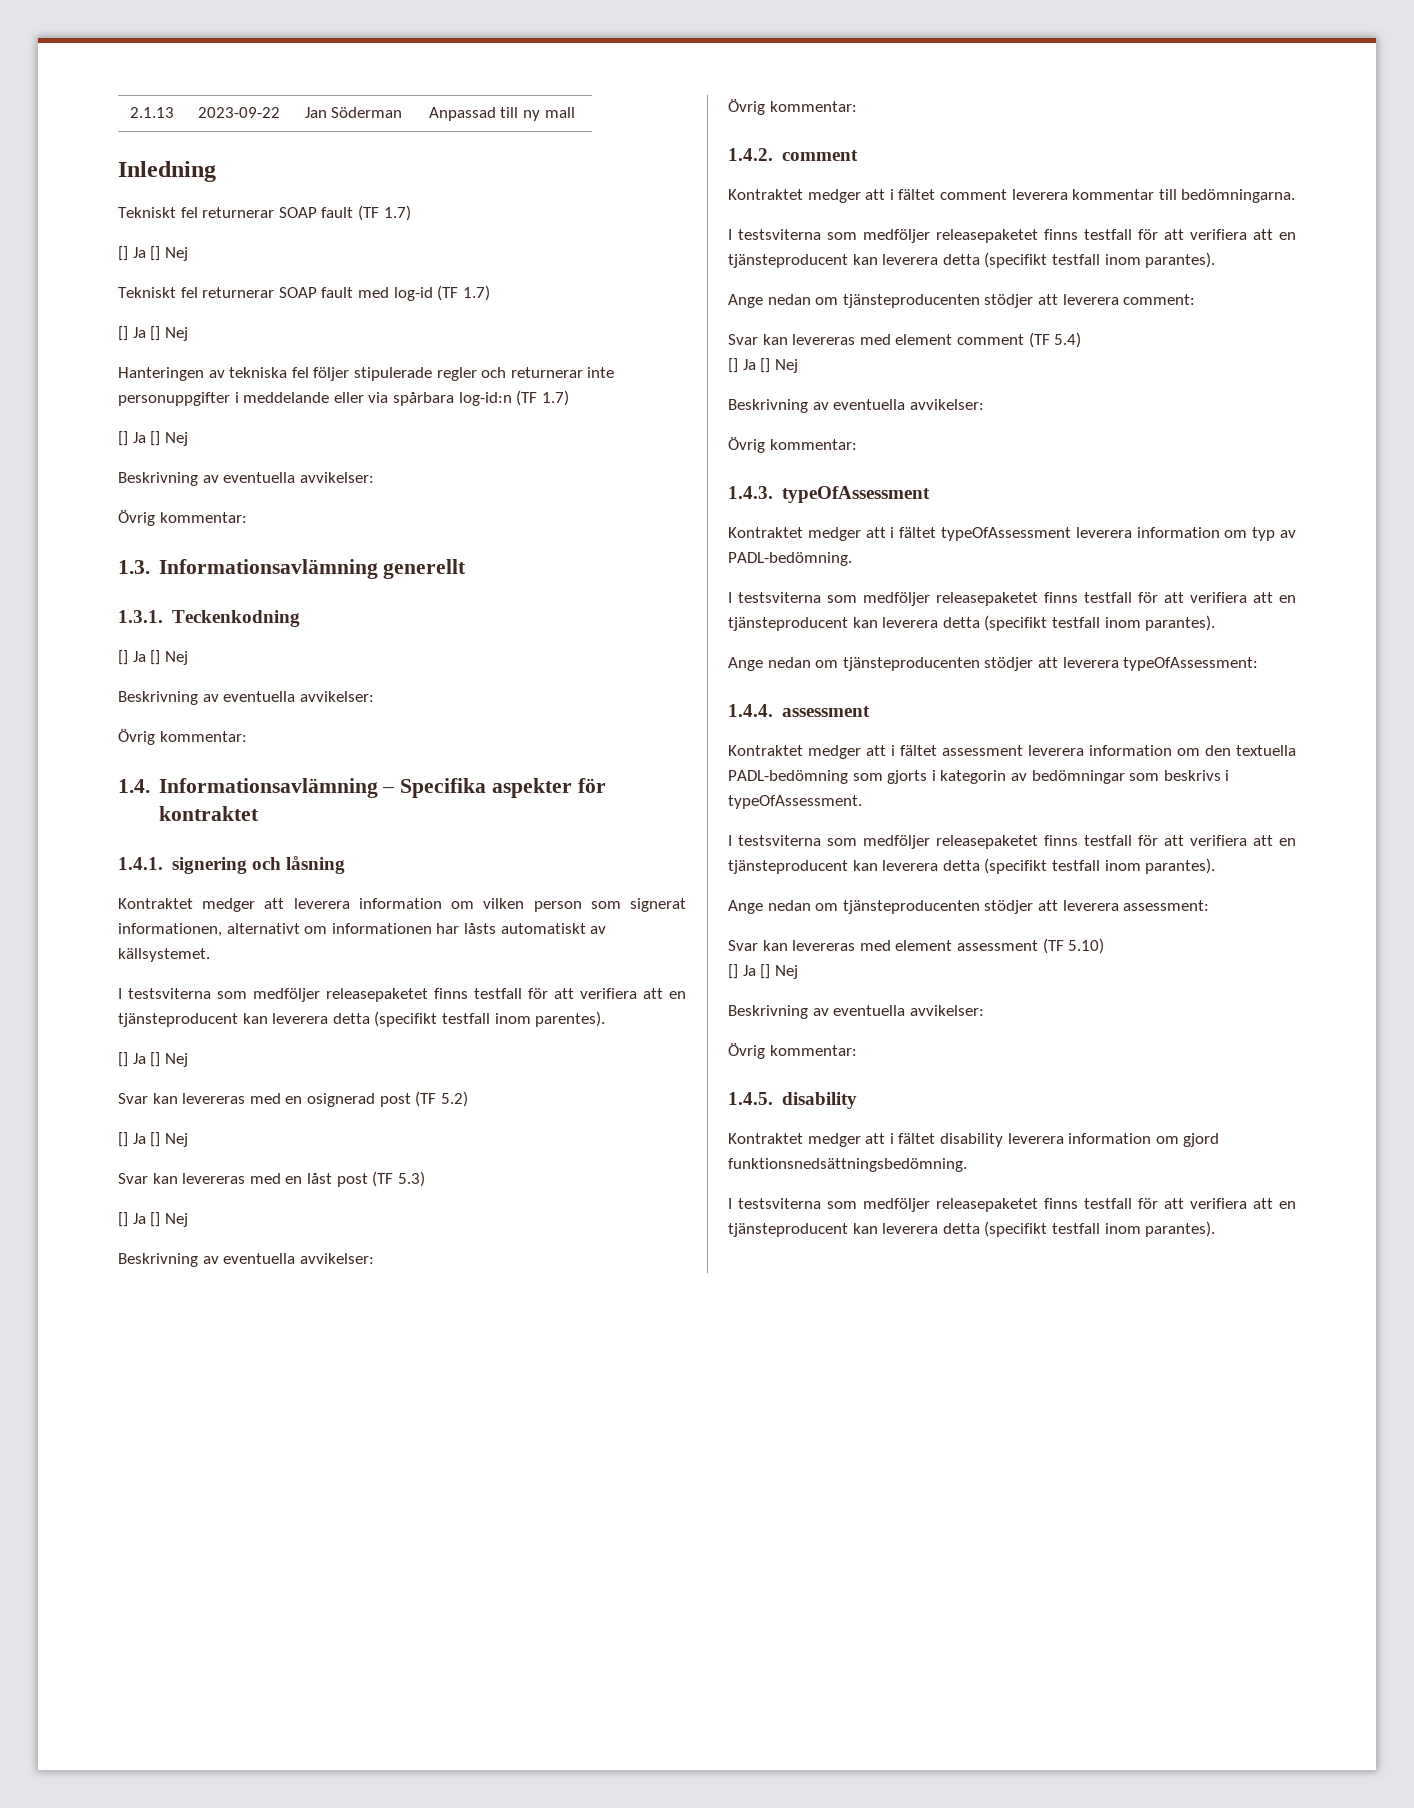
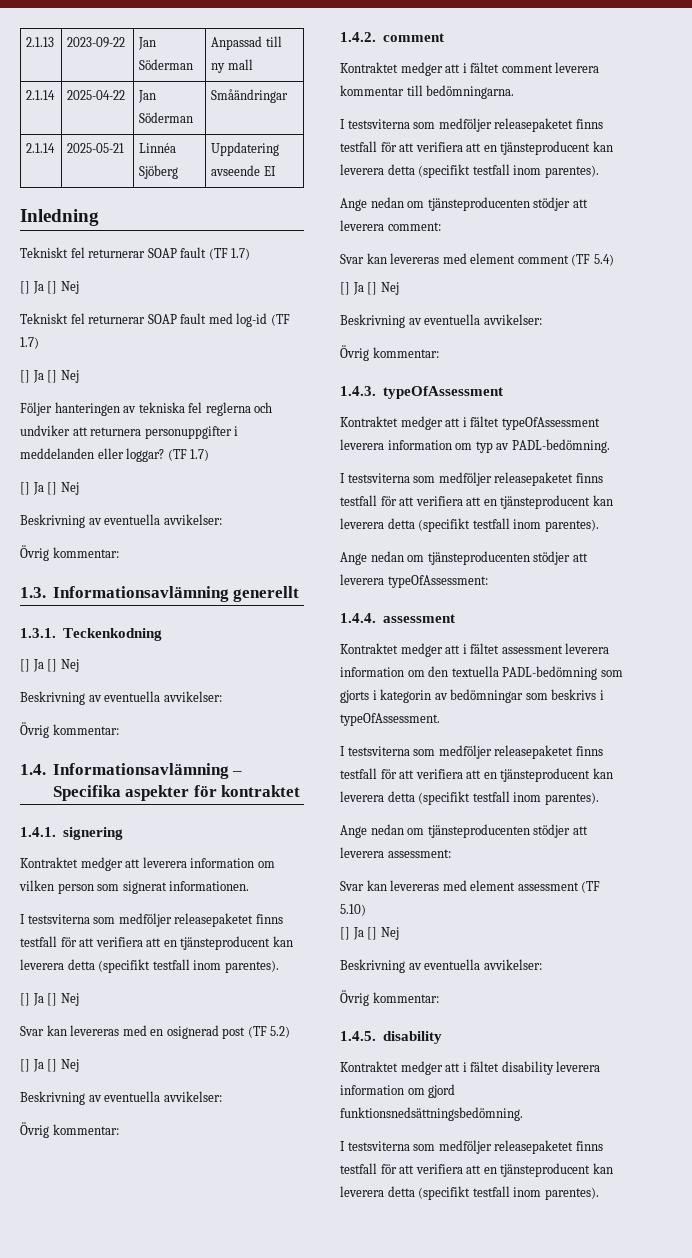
+ 2.1.14 | 2025-04-22 | Jan Söderman | Småändringar
+ 2.1.14 | 2025-05-21 | Linnéa Sjöberg | Uppdatering avseende EI
- Hanteringen av tekniska fel följer stipulerade regler och returnerar inte personuppgifter i meddelande eller via spårbara log-id:n (TF 1.7)
+ Följer hanteringen av tekniska fel reglerna och undviker att returnera personuppgifter i meddelanden eller loggar? (TF 1.7)
- 1.4.1. signering och låsning
+ 1.4.1. signering
- Kontraktet medger att leverera information om vilken person som signerat informationen, alternativt om informationen har låsts automatiskt av källsystemet.
+ Kontraktet medger att leverera information om vilken person som signerat informationen.
- Svar kan levereras med en låst post (TF 5.3)
- [] Ja [] Nej
  Kontraktet medger att i fältet comment leverera kommentar till bedömningarna.
- I testsviterna som medföljer releasepaketet finns testfall för att verifiera att en tjänsteproducent kan leverera detta (specifikt testfall inom parantes).
+ I testsviterna som medföljer releasepaketet finns testfall för att verifiera att en tjänsteproducent kan leverera detta (specifikt testfall inom parentes).
  Kontraktet medger att i fältet typeOfAssessment leverera information om typ av PADL-bedömning.
- I testsviterna som medföljer releasepaketet finns testfall för att verifiera att en tjänsteproducent kan leverera detta (specifikt testfall inom parantes).
+ I testsviterna som medföljer releasepaketet finns testfall för att verifiera att en tjänsteproducent kan leverera detta (specifikt testfall inom parentes).
  Kontraktet medger att i fältet assessment leverera information om den textuella PADL-bedömning som gjorts i kategorin av bedömningar som beskrivs i typeOfAssessment.
- I testsviterna som medföljer releasepaketet finns testfall för att verifiera att en tjänsteproducent kan leverera detta (specifikt testfall inom parantes).
+ I testsviterna som medföljer releasepaketet finns testfall för att verifiera att en tjänsteproducent kan leverera detta (specifikt testfall inom parentes).
  Kontraktet medger att i fältet disability leverera information om gjord funktionsnedsättningsbedömning.
- I testsviterna som medföljer releasepaketet finns testfall för att verifiera att en tjänsteproducent kan leverera detta (specifikt testfall inom parantes).
+ I testsviterna som medföljer releasepaketet finns testfall för att verifiera att en tjänsteproducent kan leverera detta (specifikt testfall inom parentes).

